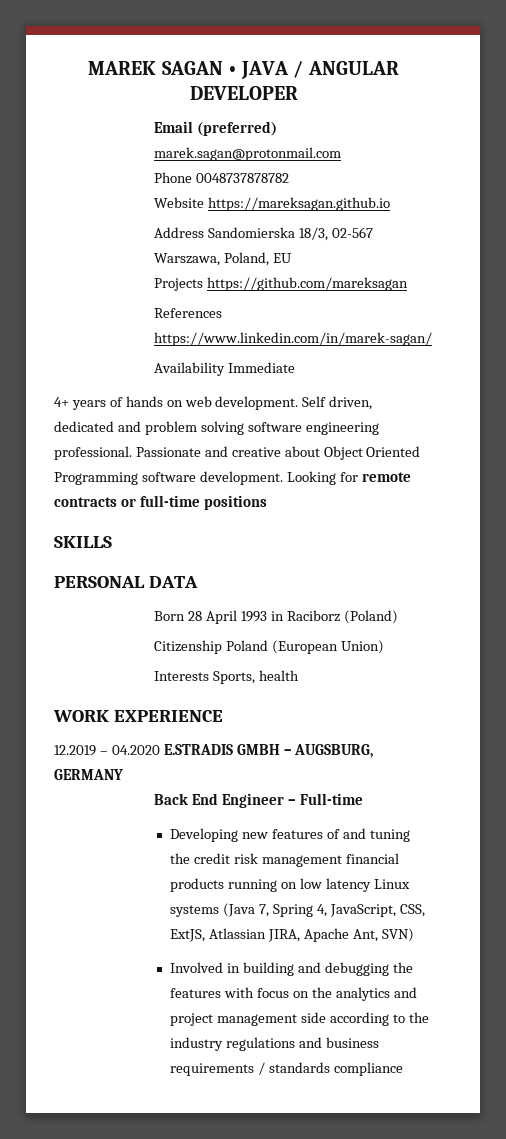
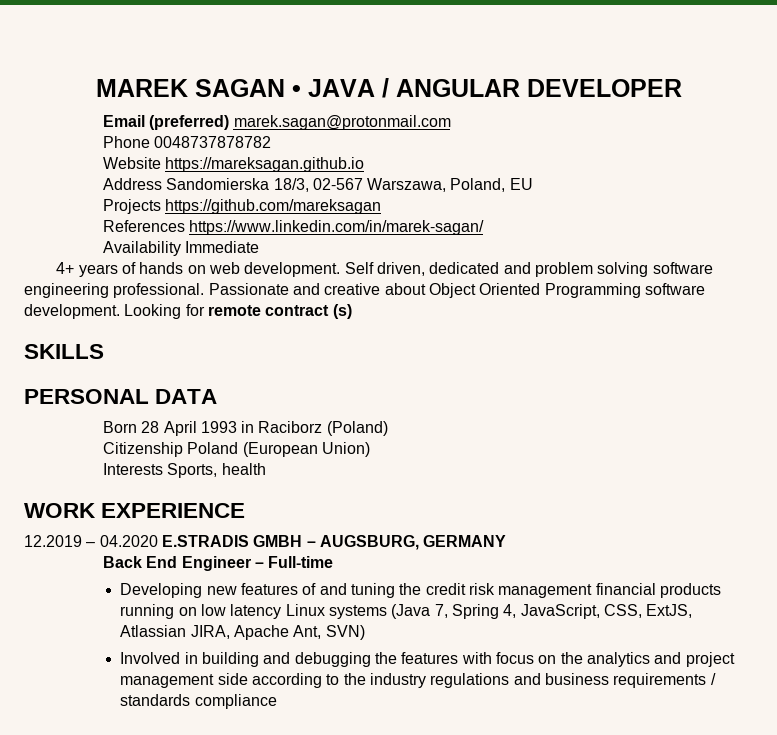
- Looking for remote contracts or full-time positions
+ Looking for remote contract (s)

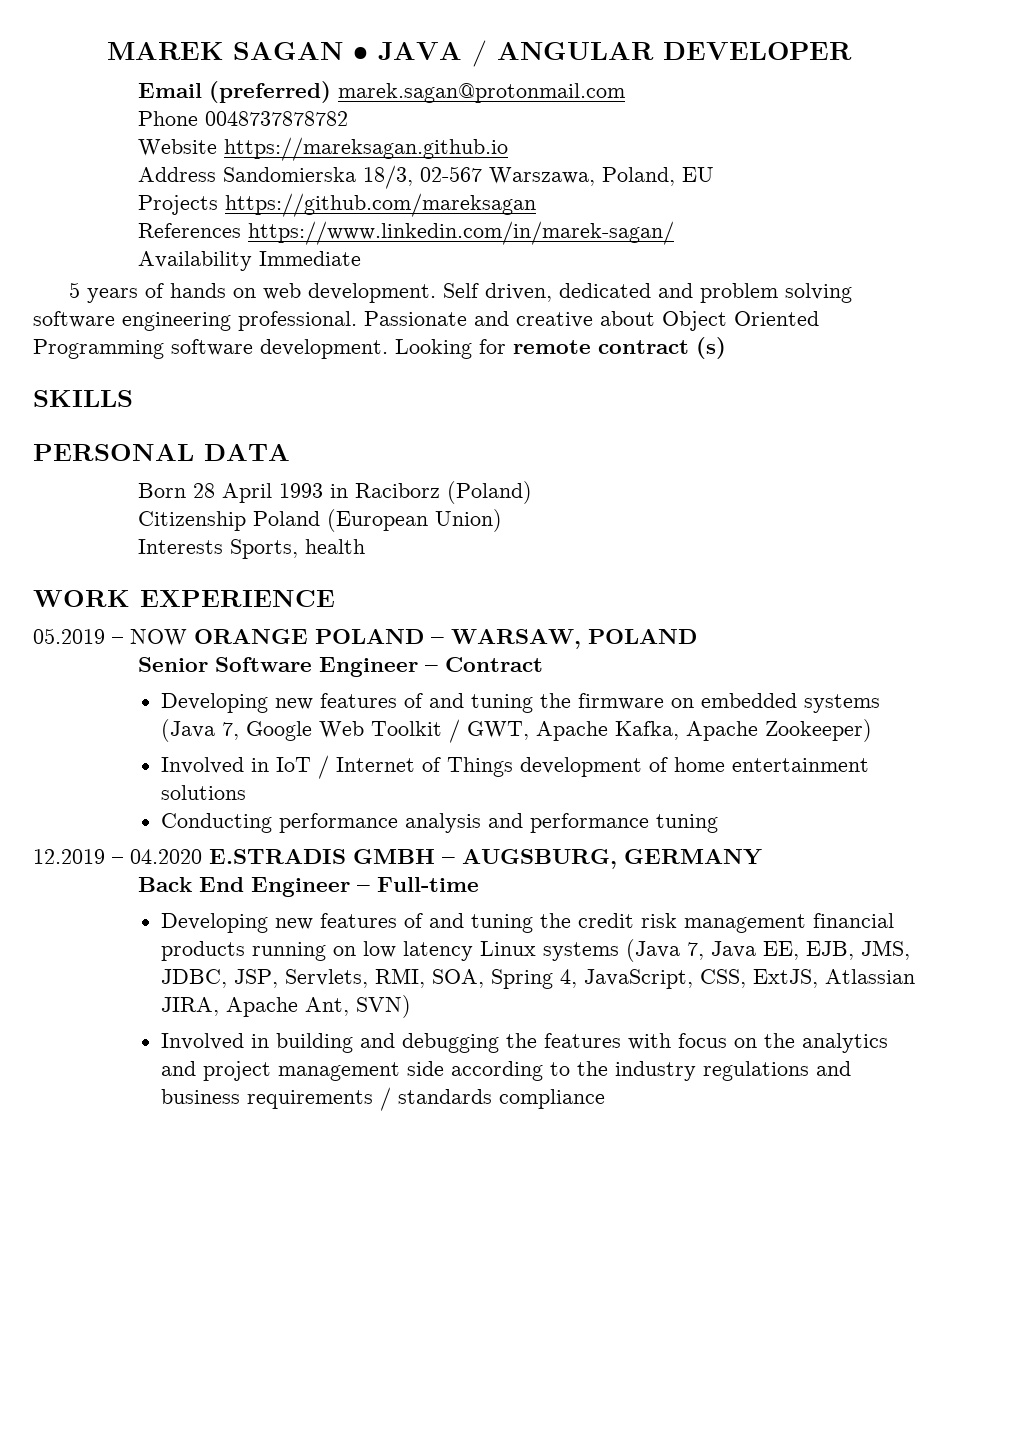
- 4+ years of hands on web development.
+ 5 years of hands on web development.
+ 05.2019 – NOW ORANGE POLAND – WARSAW, POLAND
+ Senior Software Engineer – Contract
+ Developing new features of and tuning the firmware on embedded systems (Java 7, Google Web Toolkit / GWT, Apache Kafka, Apache Zookeeper)
+ Involved in IoT / Internet of Things development of home entertainment solutions
+ Conducting performance analysis and performance tuning
- Developing new features of and tuning the credit risk management financial products running on low latency Linux systems (Java 7, Spring 4, JavaScript, CSS, ExtJS, Atlassian JIRA, Apache Ant, SVN)
+ Developing new features of and tuning the credit risk management financial products running on low latency Linux systems (Java 7, Java EE, EJB, JMS, JDBC, JSP, Servlets, RMI, SOA, Spring 4, JavaScript, CSS, ExtJS, Atlassian JIRA, Apache Ant, SVN)

